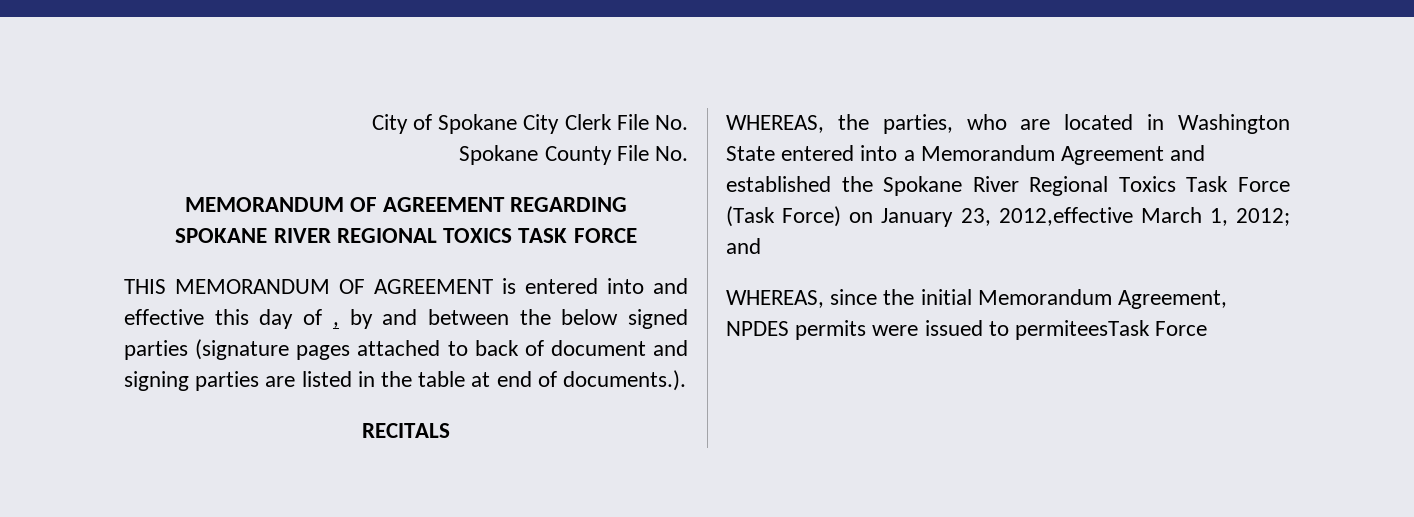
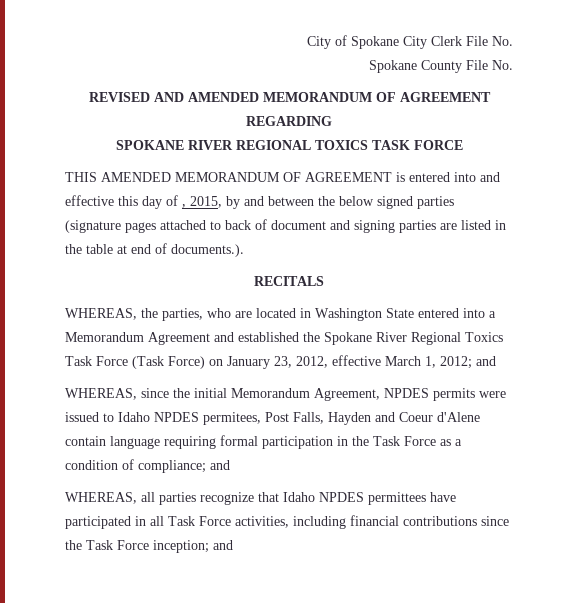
- MEMORANDUM OF AGREEMENT REGARDING
+ REVISED AND AMENDED MEMORANDUM OF AGREEMENT REGARDING
- THIS MEMORANDUM OF AGREEMENT is entered into and effective this day of , by and between the below signed parties (signature pages attached to back of document and signing parties are listed in the table at end of documents.).
+ THIS AMENDED MEMORANDUM OF AGREEMENT is entered into and effective this day of , 2015, by and between the below signed parties (signature pages attached to back of document and signing parties are listed in the table at end of documents.).
- WHEREAS, the parties, who are located in Washington State entered into a Memorandum Agreement and established the Spokane River Regional Toxics Task Force (Task Force) on January 23, 2012,effective March 1, 2012; and
+ WHEREAS, the parties, who are located in Washington State entered into a Memorandum Agreement and established the Spokane River Regional Toxics Task Force (Task Force) on January 23, 2012, effective March 1, 2012; and
- WHEREAS, since the initial Memorandum Agreement, NPDES permits were issued to permiteesTask Force
+ WHEREAS, since the initial Memorandum Agreement, NPDES permits were issued to Idaho NPDES permitees, Post Falls, Hayden and Coeur d'Alene contain language requiring formal participation in the Task Force as a condition of compliance; and
+ WHEREAS, all parties recognize that Idaho NPDES permittees have participated in all Task Force activities, including financial contributions since the Task Force inception; and

